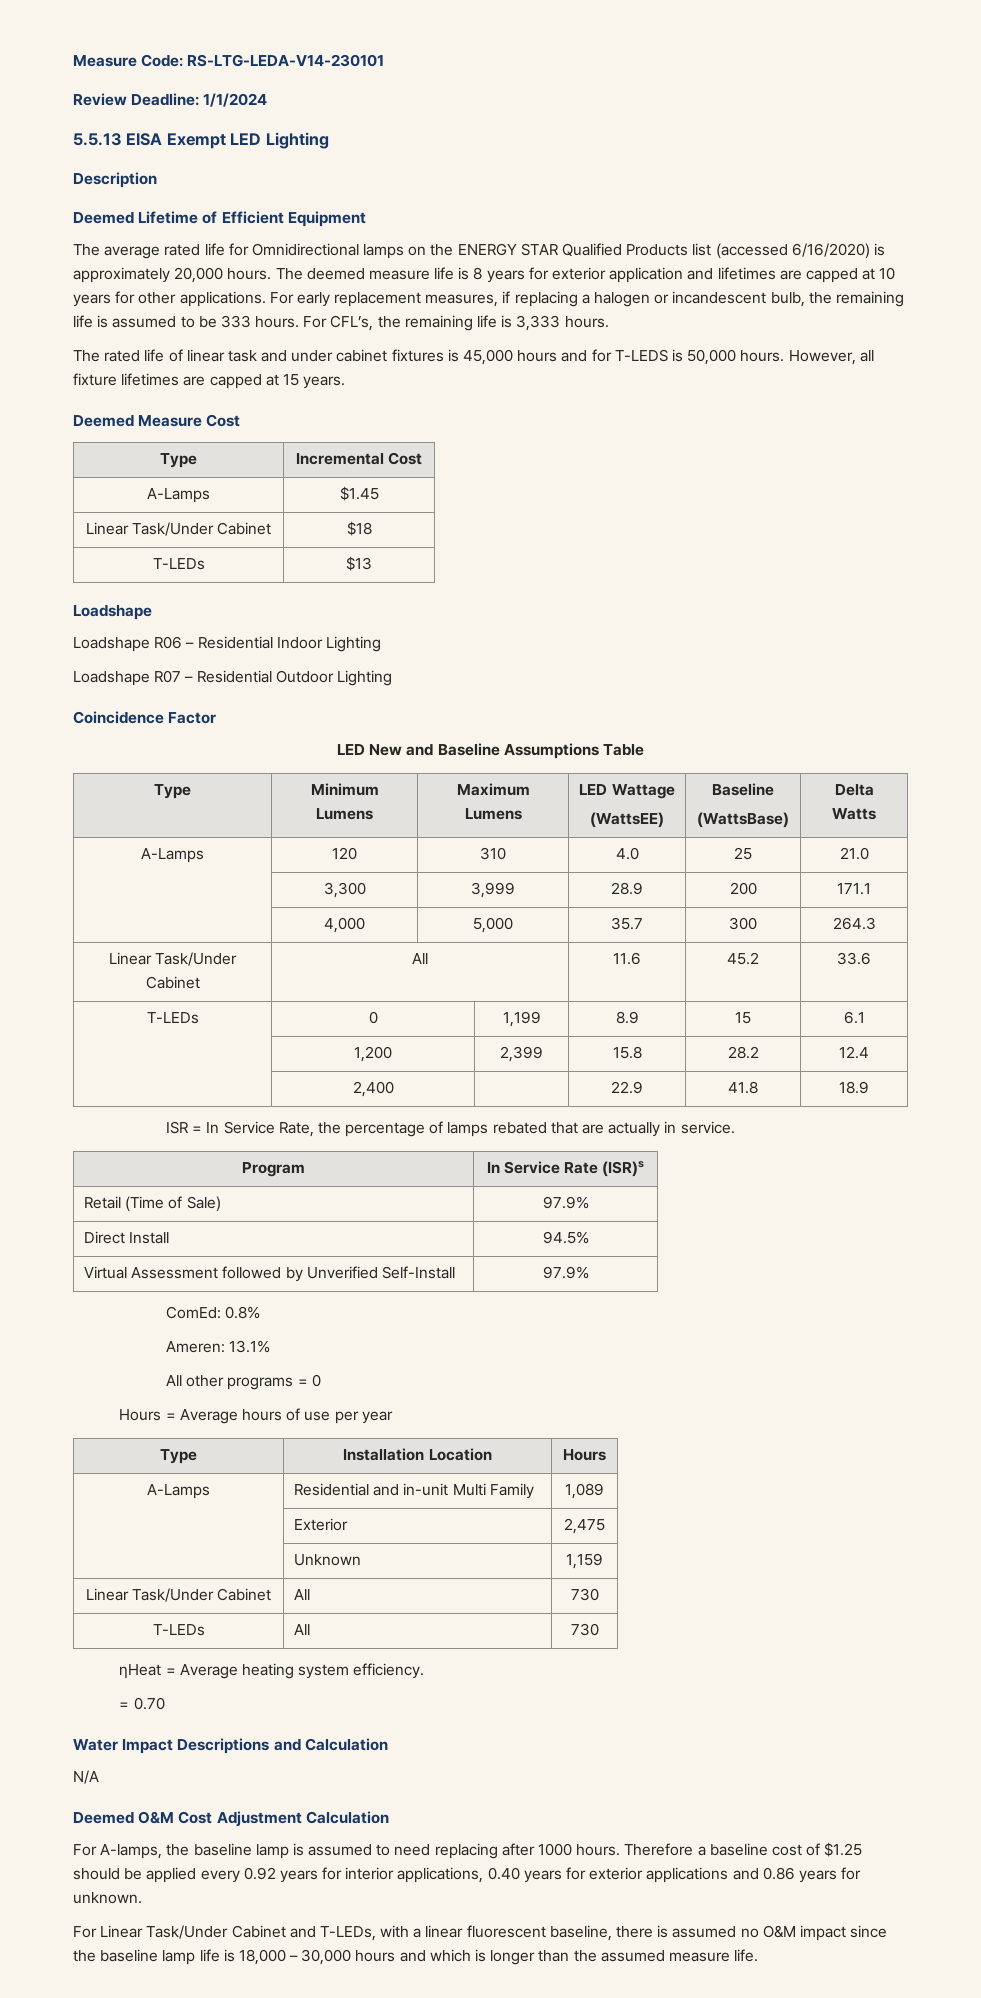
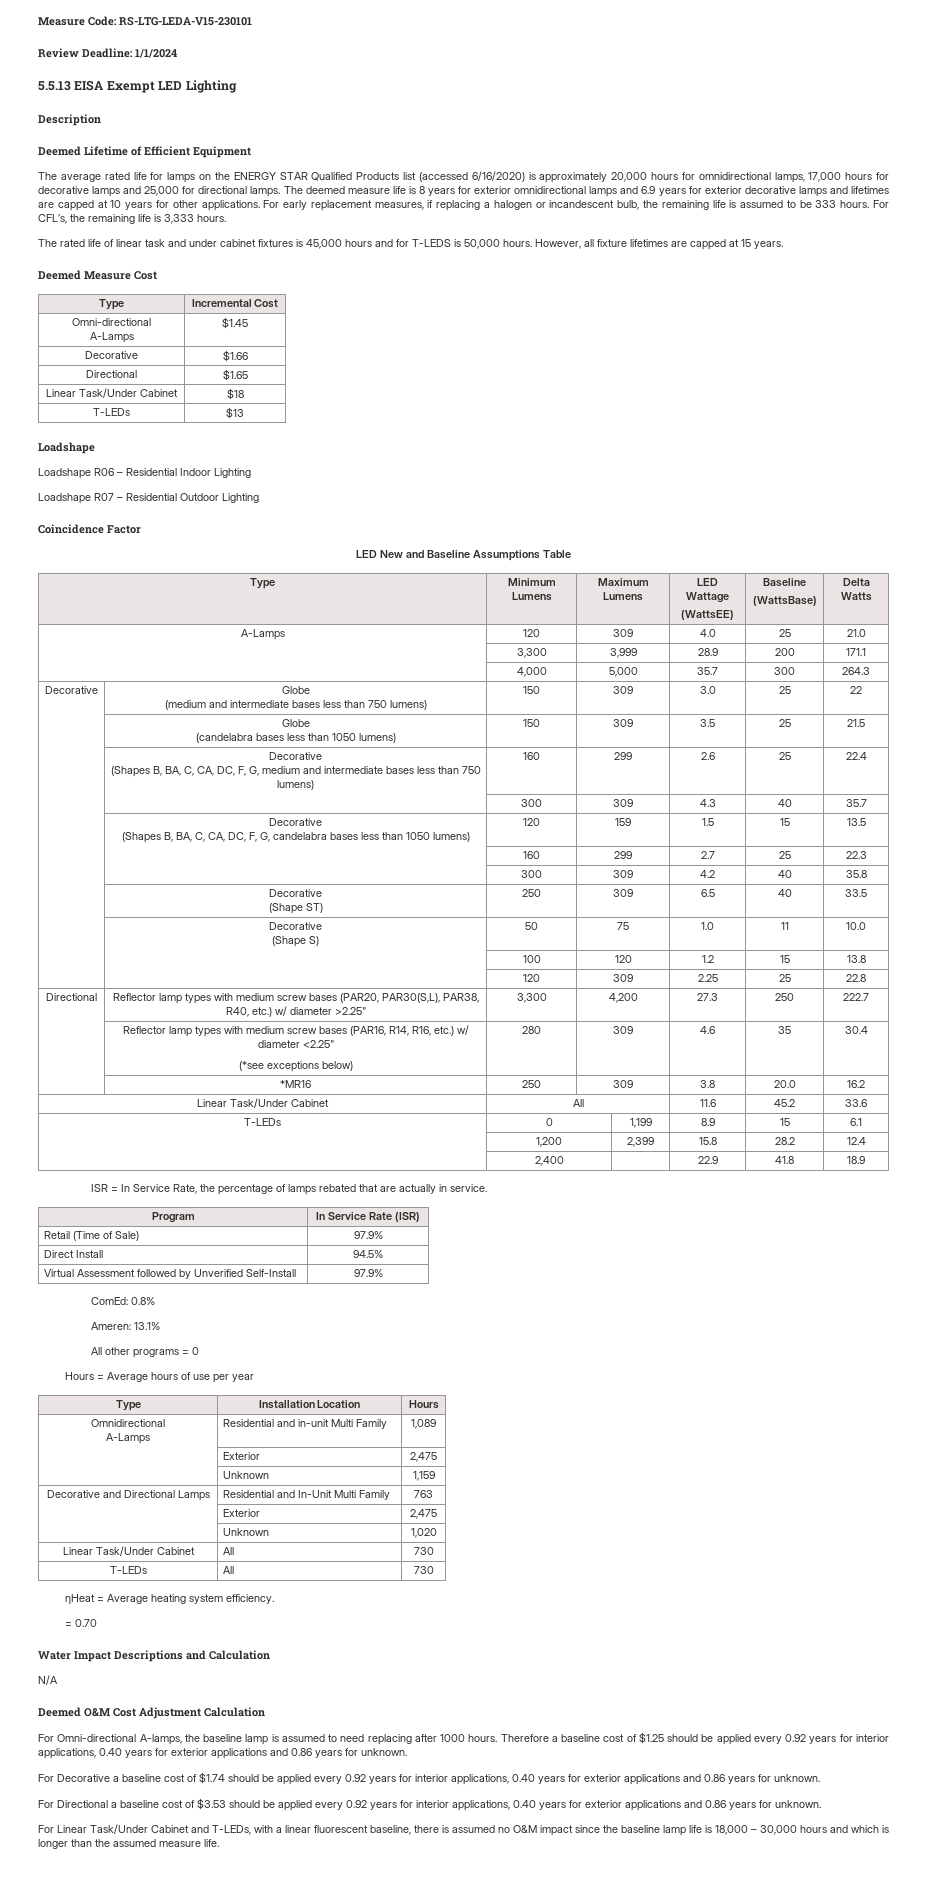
- Measure Code: RS-LTG-LEDA-V14-230101
+ Measure Code: RS-LTG-LEDA-V15-230101
- The average rated life for Omnidirectional lamps on the ENERGY STAR Qualified Products list (accessed 6/16/2020) is approximately 20,000 hours.
+ The average rated life for lamps on the ENERGY STAR Qualified Products list (accessed 6/16/2020) is approximately 20,000 hours for omnidirectional lamps, 17,000 hours for decorative lamps and 25,000 for directional lamps.
- The deemed measure life is 8 years for exterior application and lifetimes are capped at 10 years for other applications.
+ The deemed measure life is 8 years for exterior omnidirectional lamps and 6.9 years for exterior decorative lamps and lifetimes are capped at 10 years for other applications.
  Type | Incremental Cost
+ Omni-directional
+ Decorative | $1.66
+ Directional | $1.65
- A-Lamps | 120 | 310 | 4.0 | 25 | 21.0
+ A-Lamps | 120 | 309 | 4.0 | 25 | 21.0
+ Decorative | Globe
+ (medium and intermediate bases less than 750 lumens) | 150 | 309 | 3.0 | 25 | 22
+ | Globe
+ (candelabra bases less than 1050 lumens) | 150 | 309 | 3.5 | 25 | 21.5
+ | Decorative
+ (Shapes B, BA, C, CA, DC, F, G, medium and intermediate bases less than 750 lumens) | 160 | 299 | 2.6 | 25 | 22.4
+ | | 300 | 309 | 4.3 | 40 | 35.7
+ | Decorative
+ (Shapes B, BA, C, CA, DC, F, G, candelabra bases less than 1050 lumens) | 120 | 159 | 1.5 | 15 | 13.5
+ | | 160 | 299 | 2.7 | 25 | 22.3
+ | | 300 | 309 | 4.2 | 40 | 35.8
+ | Decorative
+ (Shape ST) | 250 | 309 | 6.5 | 40 | 33.5
+ | Decorative
+ (Shape S) | 50 | 75 | 1.0 | 11 | 10.0
+ | | 100 | 120 | 1.2 | 15 | 13.8
+ | | 120 | 309 | 2.25 | 25 | 22.8
+ Directional | Reflector lamp types with medium screw bases (PAR20, PAR30(S,L), PAR38, R40, etc.) w/ diameter >2.25" | 3,300 | 4,200 | 27.3 | 250 | 222.7
+ | Reflector lamp types with medium screw bases (PAR16, R14, R16, etc.) w/ diameter <2.25"
+ (*see exceptions below) | 280 | 309 | 4.6 | 35 | 30.4
+ | *MR16 | 250 | 309 | 3.8 | 20.0 | 16.2
- Program | In Service Rate (ISR)s
+ Program | In Service Rate (ISR)
+ Omnidirectional
+ Decorative and Directional Lamps | Residential and In-Unit Multi Family | 763
+ | Exterior | 2,475
+ | Unknown | 1,020
- For A-lamps, the baseline lamp is assumed to need replacing after 1000 hours.
+ For Omni-directional A-lamps, the baseline lamp is assumed to need replacing after 1000 hours.
+ For Decorative a baseline cost of $1.74 should be applied every 0.92 years for interior applications, 0.40 years for exterior applications and 0.86 years for unknown.
+ For Directional a baseline cost of $3.53 should be applied every 0.92 years for interior applications, 0.40 years for exterior applications and 0.86 years for unknown.

